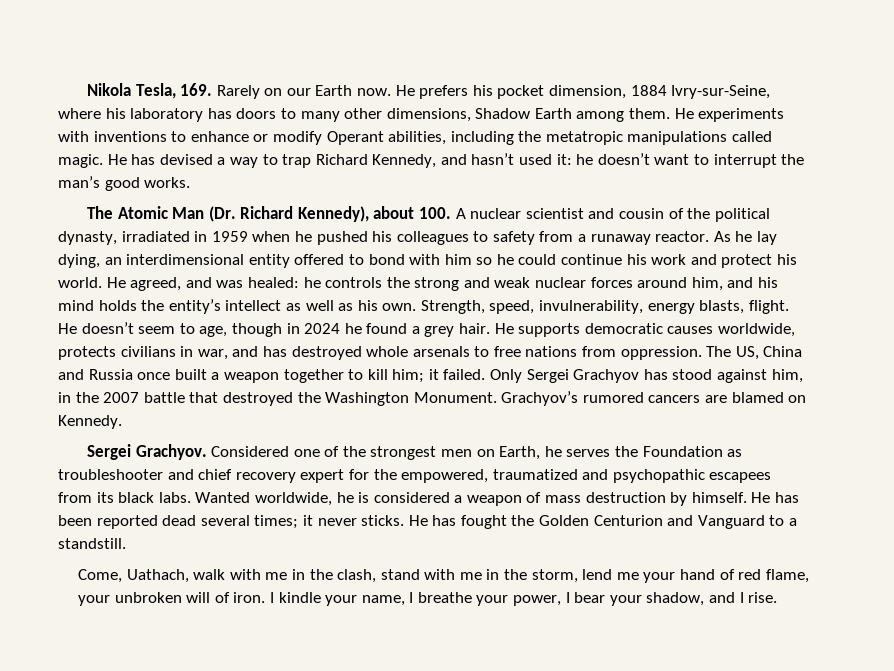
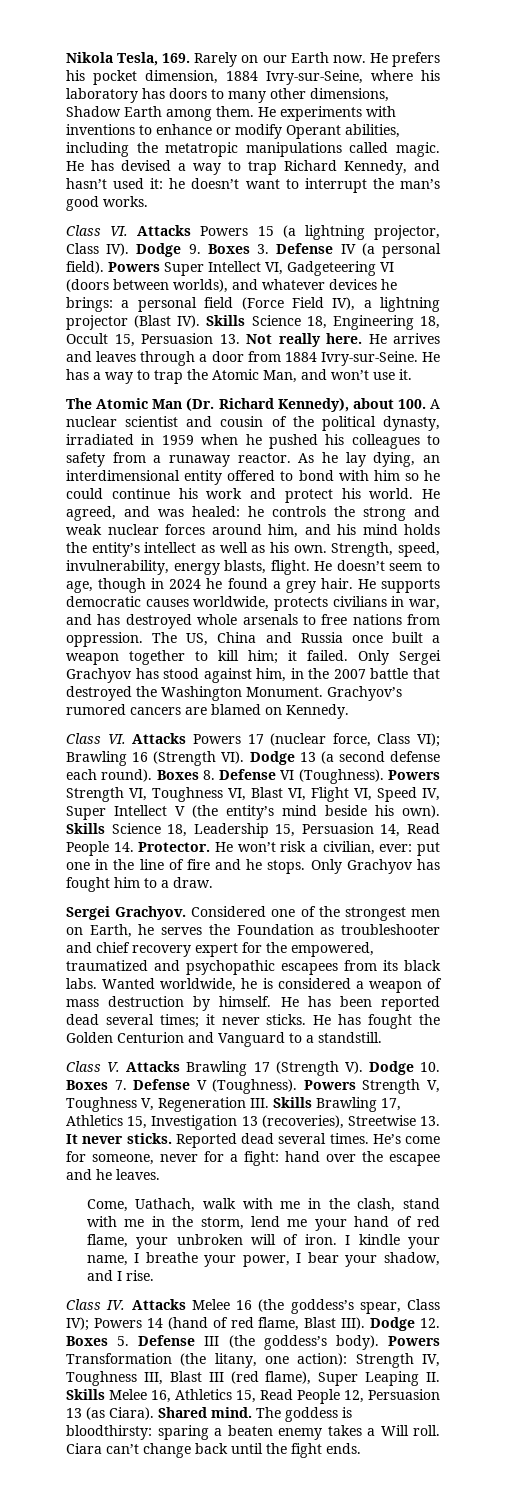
+ Class VI. Attacks Powers 15 (a lightning projector, Class IV). Dodge 9. Boxes 3. Defense IV (a personal field). Powers Super Intellect VI, Gadgeteering VI (doors between worlds), and whatever devices he brings: a personal field (Force Field IV), a lightning projector (Blast IV). Skills Science 18, Engineering 18, Occult 15, Persuasion 13. Not really here. He arrives and leaves through a door from 1884 Ivry-sur-Seine. He has a way to trap the Atomic Man, and won’t use it.
+ Class VI. Attacks Powers 17 (nuclear force, Class VI); Brawling 16 (Strength VI). Dodge 13 (a second defense each round). Boxes 8. Defense VI (Toughness). Powers Strength VI, Toughness VI, Blast VI, Flight VI, Speed IV, Super Intellect V (the entity’s mind beside his own). Skills Science 18, Leadership 15, Persuasion 14, Read People 14. Protector. He won’t risk a civilian, ever: put one in the line of fire and he stops. Only Grachyov has fought him to a draw.
+ Class V. Attacks Brawling 17 (Strength V). Dodge 10. Boxes 7. Defense V (Toughness). Powers Strength V, Toughness V, Regeneration III. Skills Brawling 17, Athletics 15, Investigation 13 (recoveries), Streetwise 13. It never sticks. Reported dead several times. He’s come for someone, never for a fight: hand over the escapee and he leaves.
+ Class IV. Attacks Melee 16 (the goddess’s spear, Class IV); Powers 14 (hand of red flame, Blast III). Dodge 12. Boxes 5. Defense III (the goddess’s body). Powers Transformation (the litany, one action): Strength IV, Toughness III, Blast III (red flame), Super Leaping II. Skills Melee 16, Athletics 15, Read People 12, Persuasion 13 (as Ciara). Shared mind. The goddess is bloodthirsty: sparing a beaten enemy takes a Will roll. Ciara can’t change back until the fight ends.

